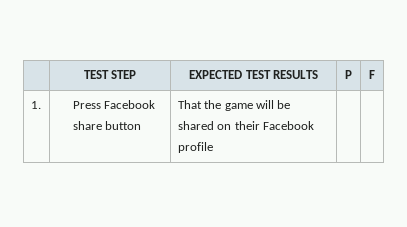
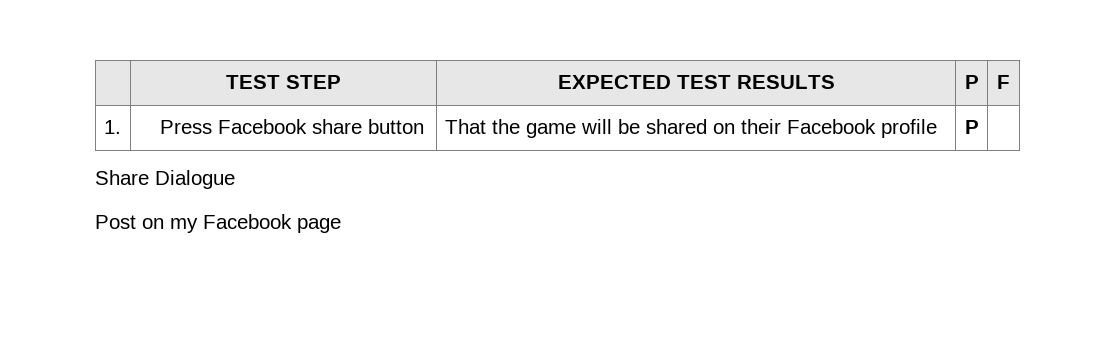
- 1. | Press Facebook share button | That the game will be shared on their Facebook profile | |
+ 1. | Press Facebook share button | That the game will be shared on their Facebook profile | P |
+ Share Dialogue
+ Post on my Facebook page

